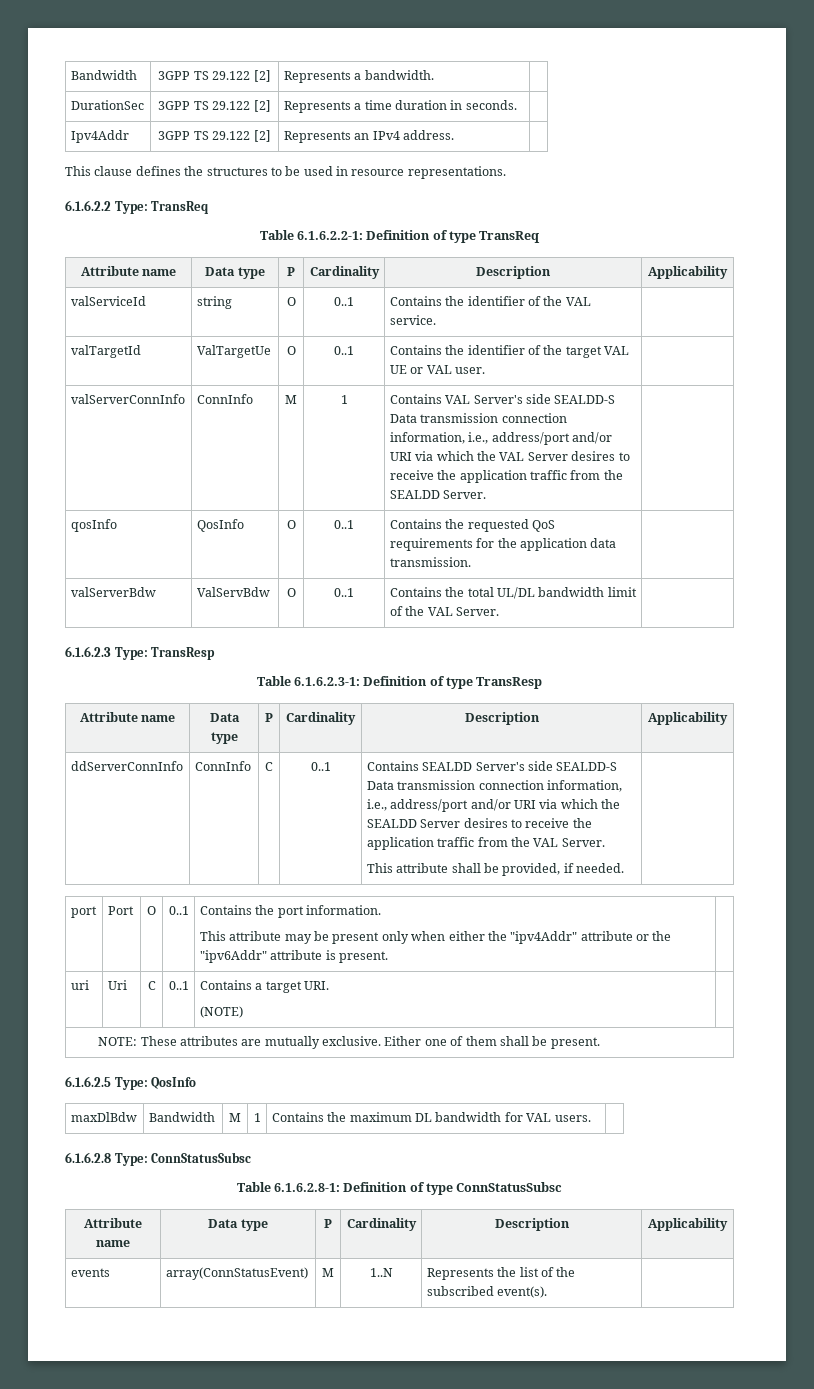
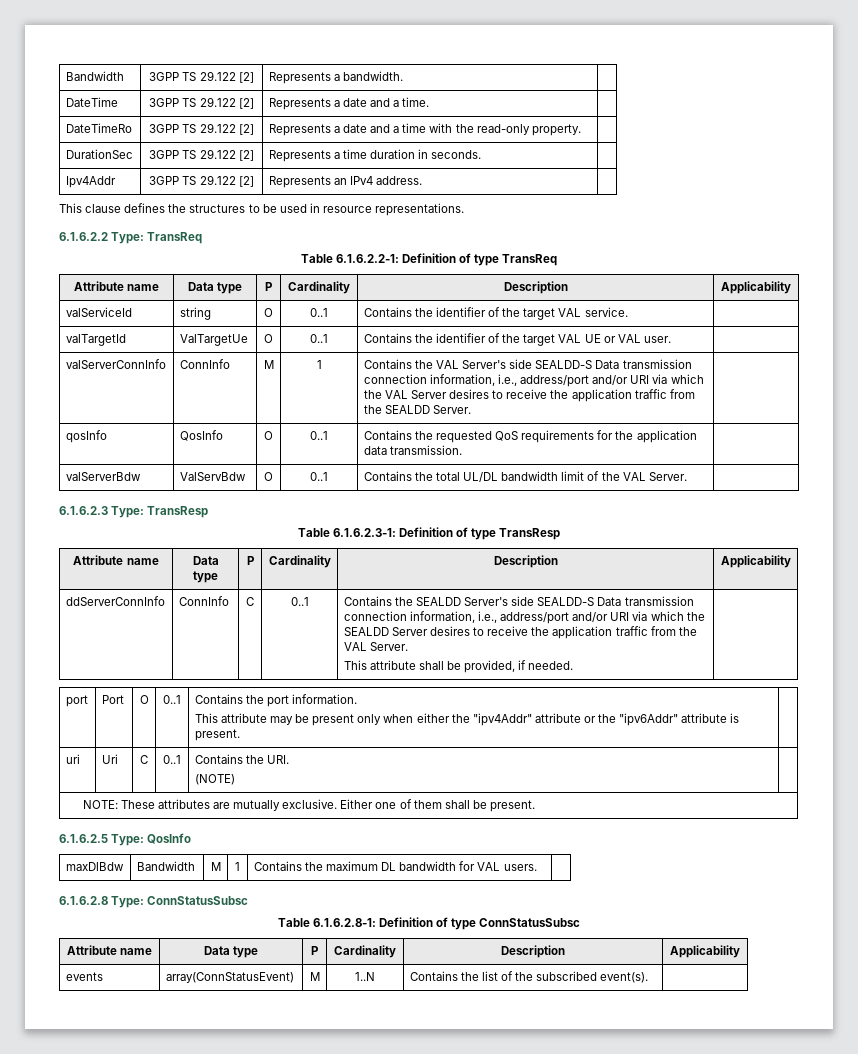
+ DateTime | 3GPP TS 29.122 [2] | Represents a date and a time. |
+ DateTimeRo | 3GPP TS 29.122 [2] | Represents a date and a time with the read-only property. |
- valServiceId | string | O | 0..1 | Contains the identifier of the VAL service. |
+ valServiceId | string | O | 0..1 | Contains the identifier of the target VAL service. |
- valServerConnInfo | ConnInfo | M | 1 | Contains VAL Server's side SEALDD-S Data transmission connection information, i.e., address/port and/or URI via which the VAL Server desires to receive the application traffic from the SEALDD Server. |
+ valServerConnInfo | ConnInfo | M | 1 | Contains the VAL Server's side SEALDD-S Data transmission connection information, i.e., address/port and/or URI via which the VAL Server desires to receive the application traffic from the SEALDD Server. |
- ddServerConnInfo | ConnInfo | C | 0..1 | Contains SEALDD Server's side SEALDD-S Data transmission connection information, i.e., address/port and/or URI via which the SEALDD Server desires to receive the application traffic from the VAL Server.
+ ddServerConnInfo | ConnInfo | C | 0..1 | Contains the SEALDD Server's side SEALDD-S Data transmission connection information, i.e., address/port and/or URI via which the SEALDD Server desires to receive the application traffic from the VAL Server.
- uri | Uri | C | 0..1 | Contains a target URI.
+ uri | Uri | C | 0..1 | Contains the URI.
- events | array(ConnStatusEvent) | M | 1..N | Represents the list of the subscribed event(s). |
+ events | array(ConnStatusEvent) | M | 1..N | Contains the list of the subscribed event(s). |

